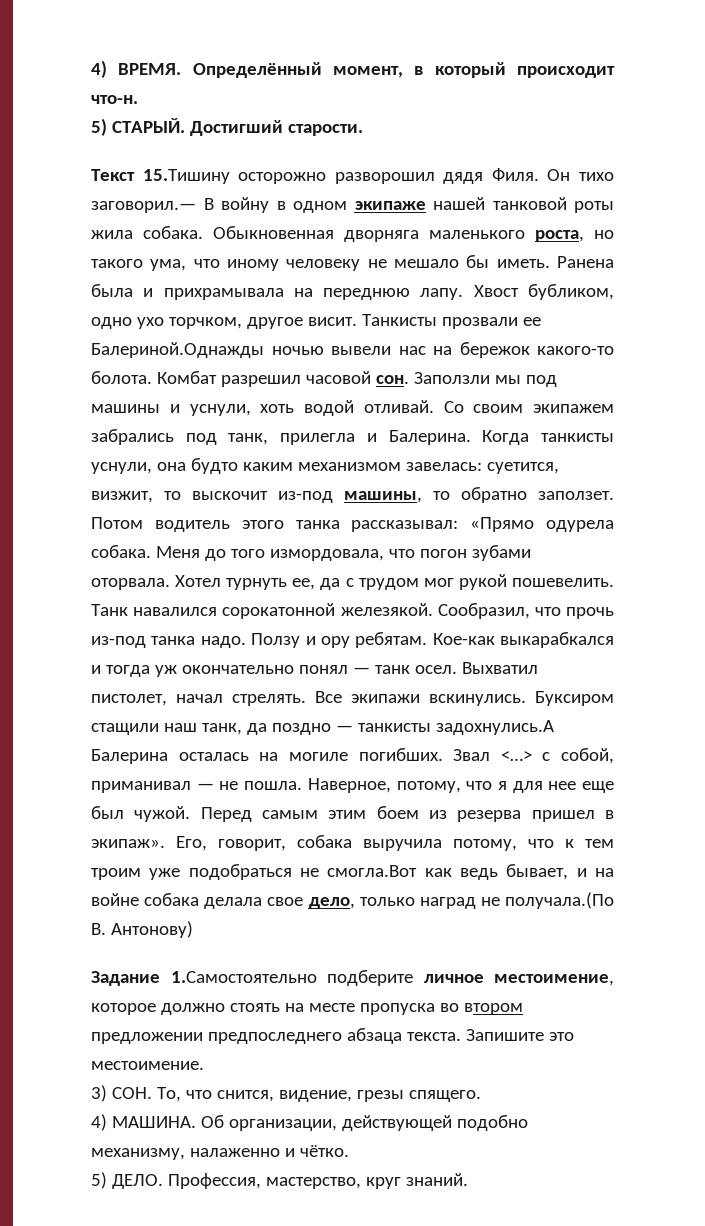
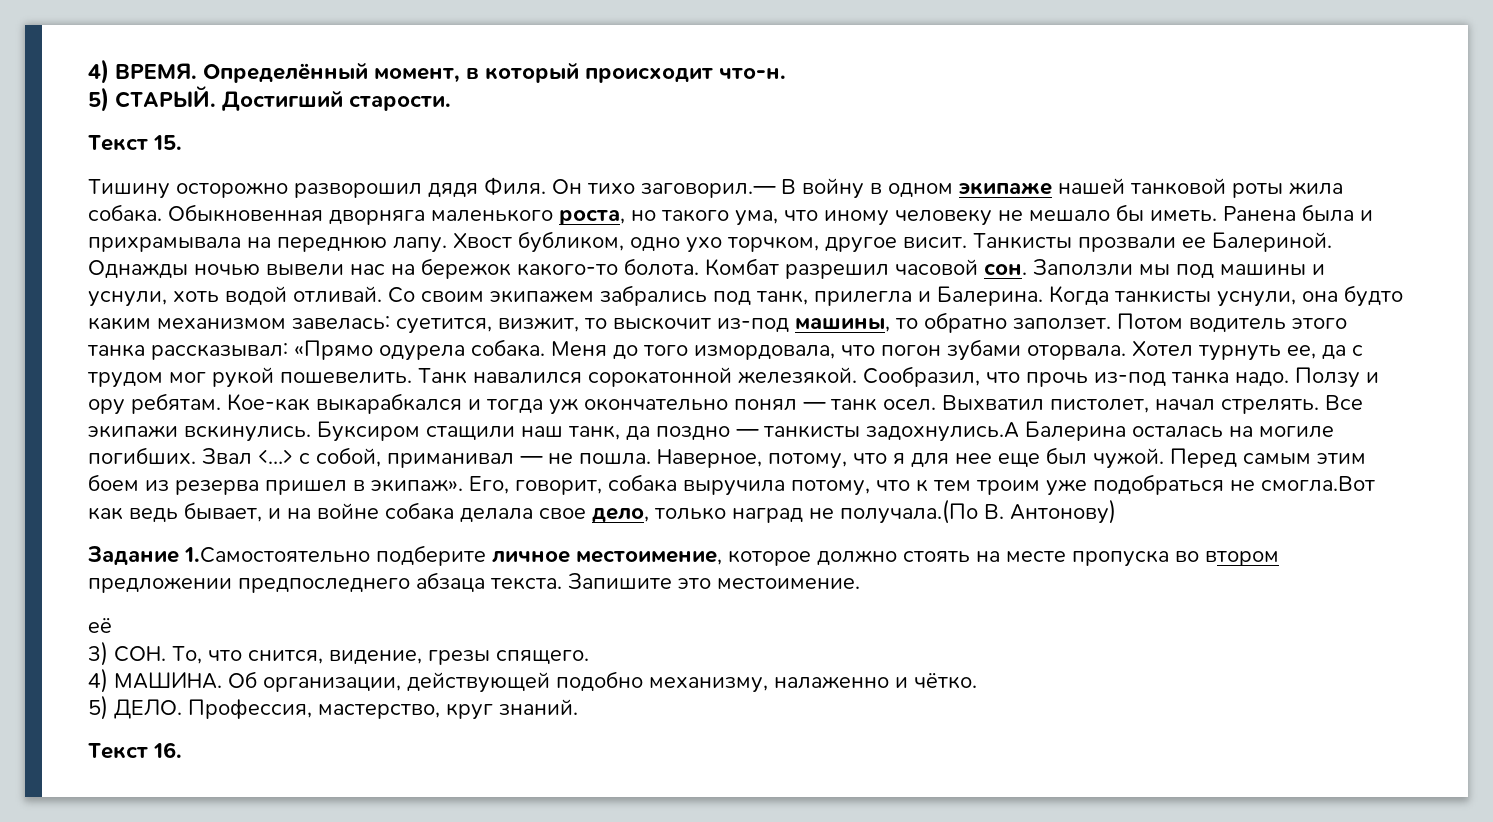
- Текст 15.Тишину осторожно разворошил дядя Филя.
+ Текст 15.
+ Тишину осторожно разворошил дядя Филя.
- Танкисты прозвали ее Балериной.Однажды ночью вывели нас на бережок какого-то болота.
+ Танкисты прозвали ее Балериной. Однажды ночью вывели нас на бережок какого-то болота.
+ её
+ Текст 16.

